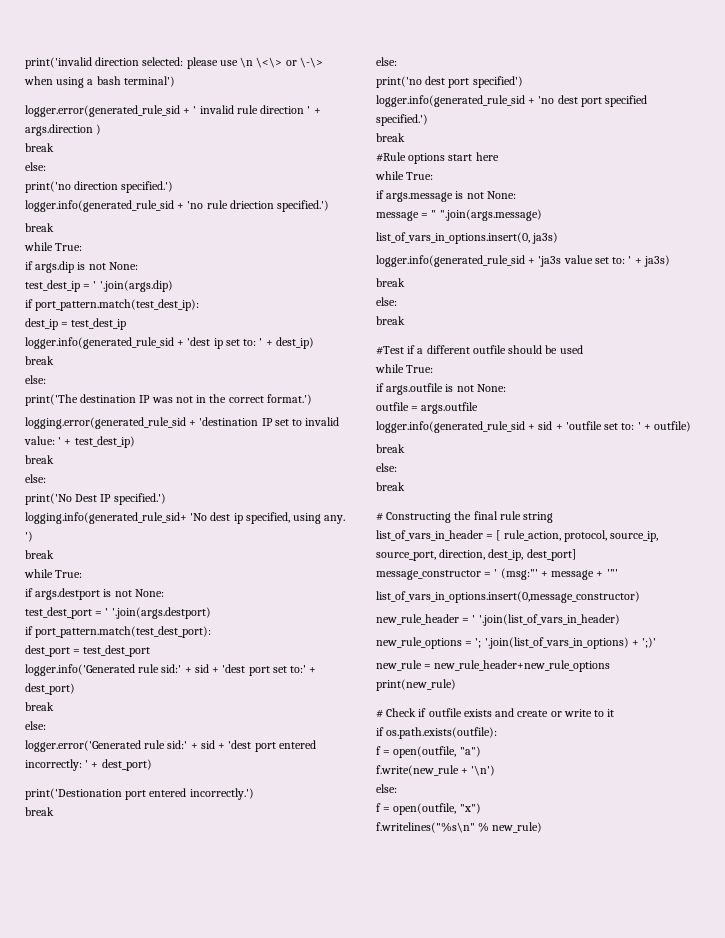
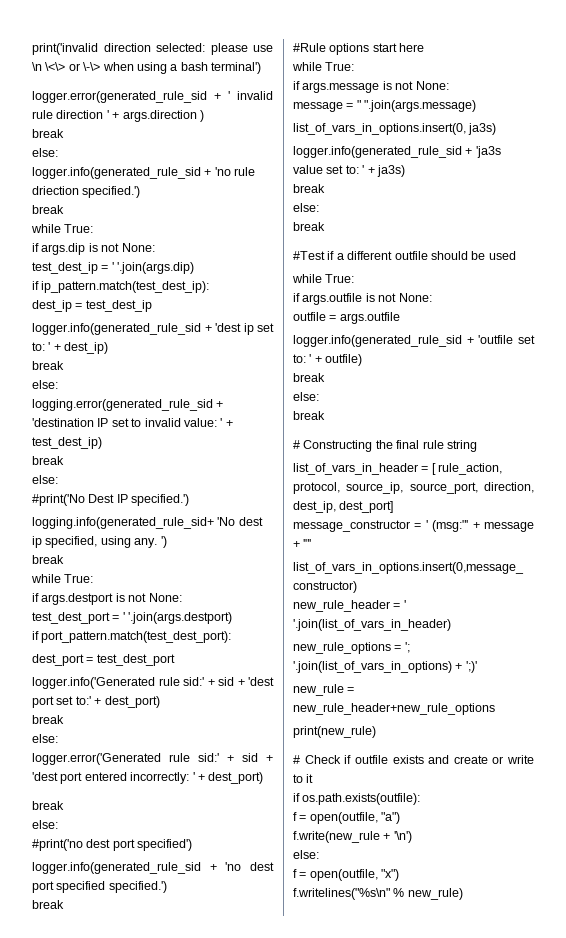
- print('no direction specified.')
- if port_pattern.match(test_dest_ip):
+ if ip_pattern.match(test_dest_ip):
- print('The destination IP was not in the correct format.')
- print('No Dest IP specified.')
+ #print('No Dest IP specified.')
  logger.error('Generated rule sid:' + sid + 'dest port entered incorrectly: ' + dest_port)
- print('Destionation port entered incorrectly.')
  break
  else:
- print('no dest port specified')
+ #print('no dest port specified')
- logger.info(generated_rule_sid + sid + 'outfile set to: ' + outfile)
+ logger.info(generated_rule_sid + 'outfile set to: ' + outfile)

